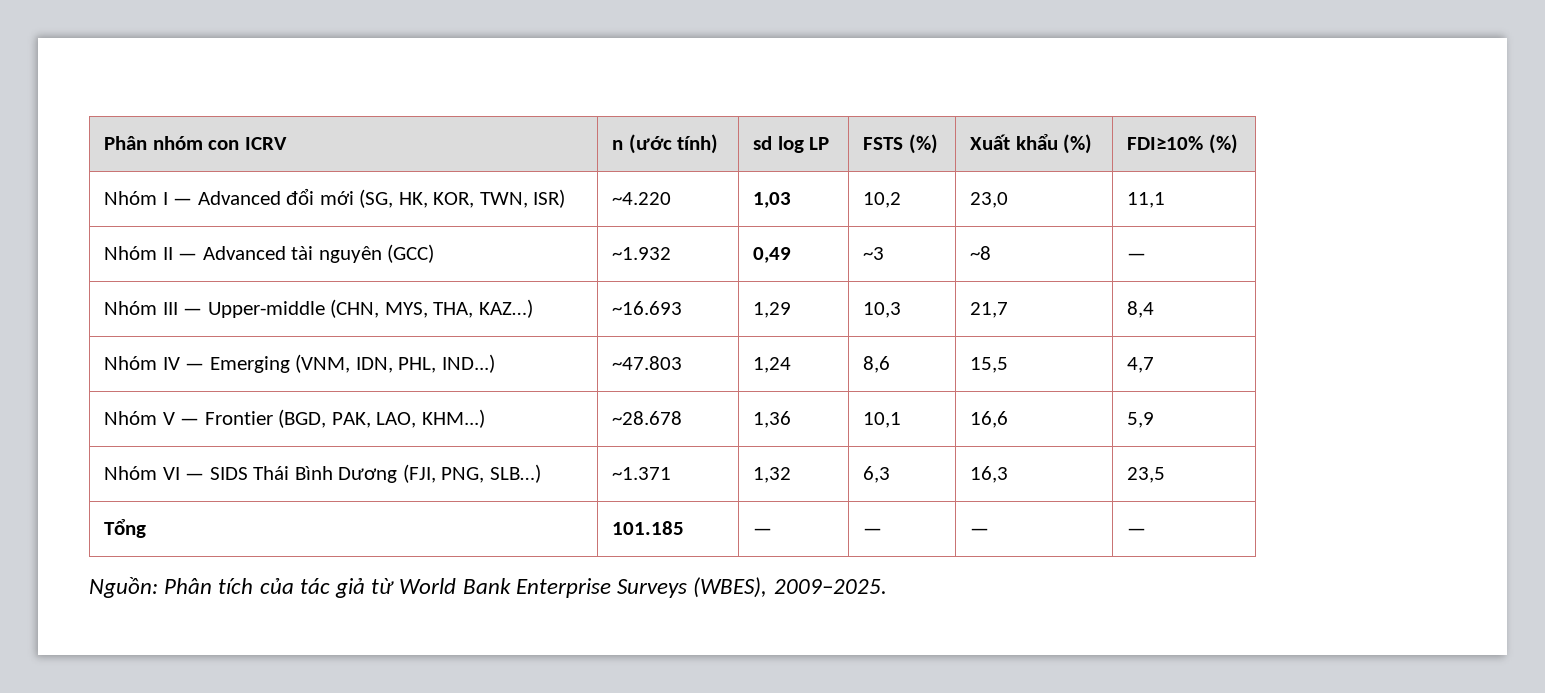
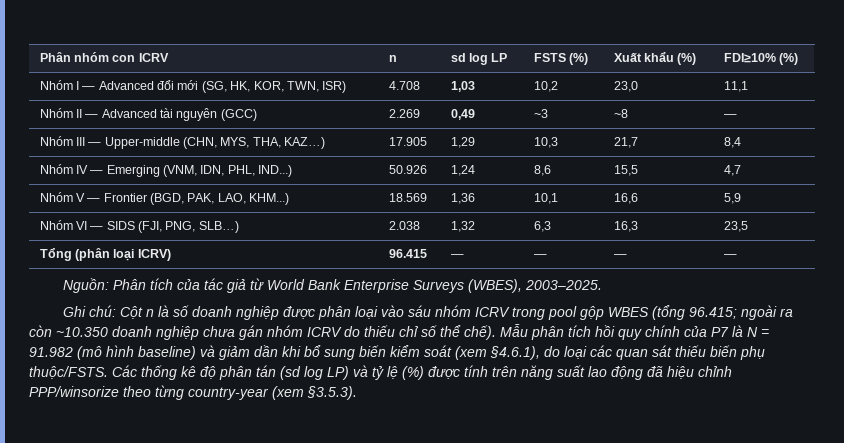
- Phân nhóm con ICRV | n (ước tính) | sd log LP | FSTS (%) | Xuất khẩu (%) | FDI≥10% (%)
+ Phân nhóm con ICRV | n | sd log LP | FSTS (%) | Xuất khẩu (%) | FDI≥10% (%)
- Nhóm I — Advanced đổi mới (SG, HK, KOR, TWN, ISR) | ~4.220 | 1,03 | 10,2 | 23,0 | 11,1
+ Nhóm I — Advanced đổi mới (SG, HK, KOR, TWN, ISR) | 4.708 | 1,03 | 10,2 | 23,0 | 11,1
- Nhóm II — Advanced tài nguyên (GCC) | ~1.932 | 0,49 | ~3 | ~8 | —
+ Nhóm II — Advanced tài nguyên (GCC) | 2.269 | 0,49 | ~3 | ~8 | —
- Nhóm III — Upper-middle (CHN, MYS, THA, KAZ…) | ~16.693 | 1,29 | 10,3 | 21,7 | 8,4
+ Nhóm III — Upper-middle (CHN, MYS, THA, KAZ…) | 17.905 | 1,29 | 10,3 | 21,7 | 8,4
- Nhóm IV — Emerging (VNM, IDN, PHL, IND...) | ~47.803 | 1,24 | 8,6 | 15,5 | 4,7
+ Nhóm IV — Emerging (VNM, IDN, PHL, IND...) | 50.926 | 1,24 | 8,6 | 15,5 | 4,7
- Nhóm V — Frontier (BGD, PAK, LAO, KHM...) | ~28.678 | 1,36 | 10,1 | 16,6 | 5,9
+ Nhóm V — Frontier (BGD, PAK, LAO, KHM...) | 18.569 | 1,36 | 10,1 | 16,6 | 5,9
- Nhóm VI — SIDS Thái Bình Dương (FJI, PNG, SLB…) | ~1.371 | 1,32 | 6,3 | 16,3 | 23,5
+ Nhóm VI — SIDS (FJI, PNG, SLB…) | 2.038 | 1,32 | 6,3 | 16,3 | 23,5
- Tổng | 101.185 | — | — | — | —
+ Tổng (phân loại ICRV) | 96.415 | — | — | — | —
- Nguồn: Phân tích của tác giả từ World Bank Enterprise Surveys (WBES), 2009–2025.
+ Nguồn: Phân tích của tác giả từ World Bank Enterprise Surveys (WBES), 2003–2025.
+ Ghi chú: Cột n là số doanh nghiệp được phân loại vào sáu nhóm ICRV trong pool gộp WBES (tổng 96.415; ngoài ra còn ~10.350 doanh nghiệp chưa gán nhóm ICRV do thiếu chỉ số thể chế). Mẫu phân tích hồi quy chính của P7 là N = 91.982 (mô hình baseline) và giảm dần khi bổ sung biến kiểm soát (xem §4.6.1), do loại các quan sát thiếu biến phụ thuộc/FSTS. Các thống kê độ phân tán (sd log LP) và tỷ lệ (%) được tính trên năng suất lao động đã hiệu chỉnh PPP/winsorize theo từng country-year (xem §3.5.3).

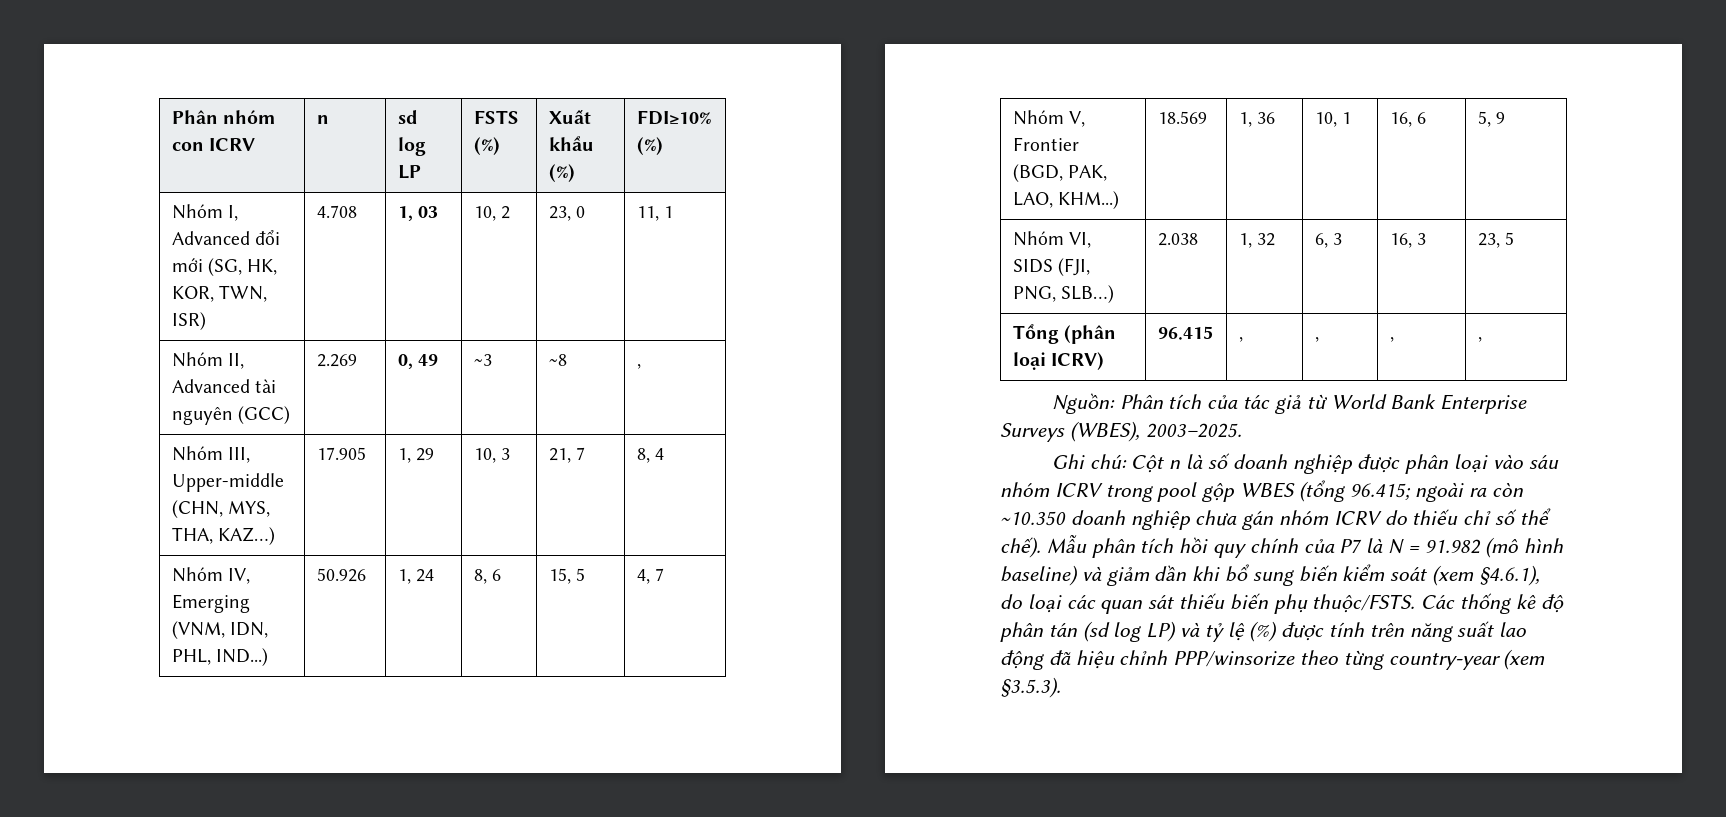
- Nhóm I — Advanced đổi mới (SG, HK, KOR, TWN, ISR) | 4.708 | 1,03 | 10,2 | 23,0 | 11,1
- Nhóm II — Advanced tài nguyên (GCC) | 2.269 | 0,49 | ~3 | ~8 | —
- Nhóm III — Upper-middle (CHN, MYS, THA, KAZ…) | 17.905 | 1,29 | 10,3 | 21,7 | 8,4
- Nhóm IV — Emerging (VNM, IDN, PHL, IND...) | 50.926 | 1,24 | 8,6 | 15,5 | 4,7
- Nhóm V — Frontier (BGD, PAK, LAO, KHM...) | 18.569 | 1,36 | 10,1 | 16,6 | 5,9
- Nhóm VI — SIDS (FJI, PNG, SLB…) | 2.038 | 1,32 | 6,3 | 16,3 | 23,5
+ Nhóm I, Advanced đổi mới (SG, HK, KOR, TWN, ISR) | 4.708 | 1, 03 | 10, 2 | 23, 0 | 11, 1
+ Nhóm II, Advanced tài nguyên (GCC) | 2.269 | 0, 49 | ~3 | ~8 | ,
+ Nhóm III, Upper-middle (CHN, MYS, THA, KAZ…) | 17.905 | 1, 29 | 10, 3 | 21, 7 | 8, 4
+ Nhóm IV, Emerging (VNM, IDN, PHL, IND...) | 50.926 | 1, 24 | 8, 6 | 15, 5 | 4, 7
+ Nhóm V, Frontier (BGD, PAK, LAO, KHM...) | 18.569 | 1, 36 | 10, 1 | 16, 6 | 5, 9
+ Nhóm VI, SIDS (FJI, PNG, SLB…) | 2.038 | 1, 32 | 6, 3 | 16, 3 | 23, 5
- Tổng (phân loại ICRV) | 96.415 | — | — | — | —
+ Tổng (phân loại ICRV) | 96.415 | , | , | , | ,

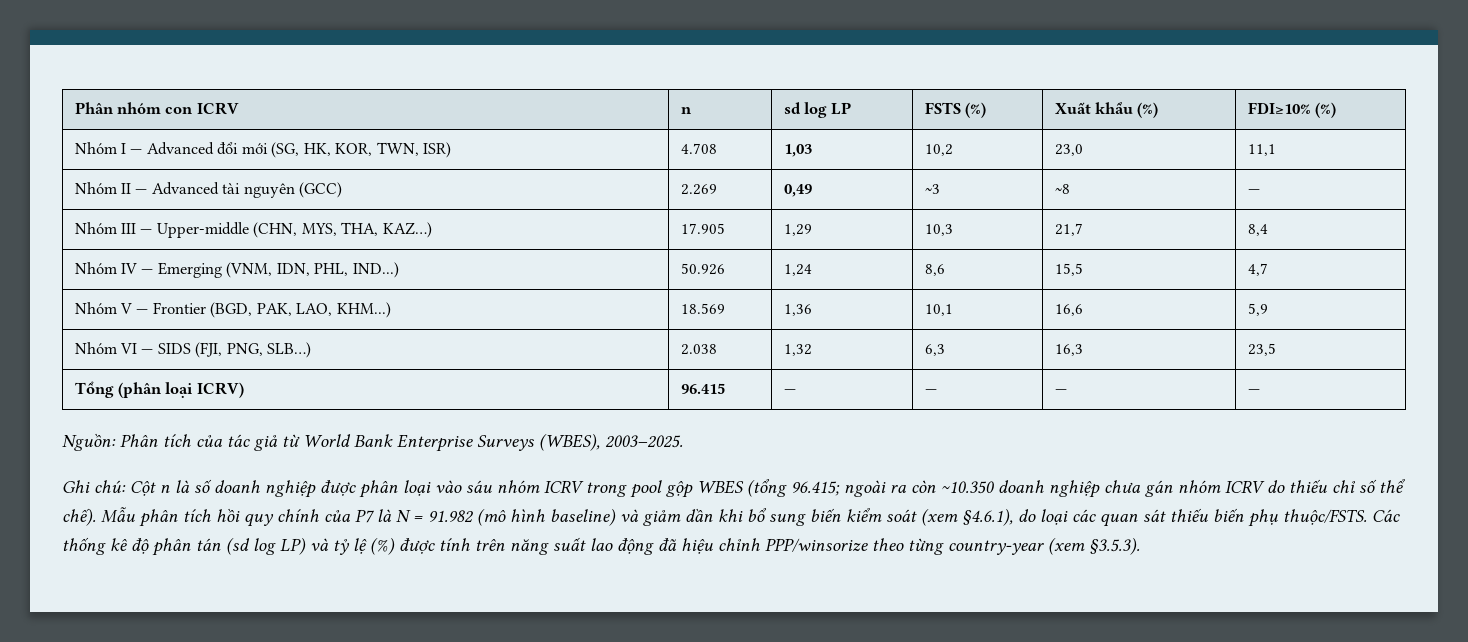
- Nhóm I, Advanced đổi mới (SG, HK, KOR, TWN, ISR) | 4.708 | 1, 03 | 10, 2 | 23, 0 | 11, 1
- Nhóm II, Advanced tài nguyên (GCC) | 2.269 | 0, 49 | ~3 | ~8 | ,
- Nhóm III, Upper-middle (CHN, MYS, THA, KAZ…) | 17.905 | 1, 29 | 10, 3 | 21, 7 | 8, 4
- Nhóm IV, Emerging (VNM, IDN, PHL, IND...) | 50.926 | 1, 24 | 8, 6 | 15, 5 | 4, 7
- Nhóm V, Frontier (BGD, PAK, LAO, KHM...) | 18.569 | 1, 36 | 10, 1 | 16, 6 | 5, 9
- Nhóm VI, SIDS (FJI, PNG, SLB…) | 2.038 | 1, 32 | 6, 3 | 16, 3 | 23, 5
+ Nhóm I — Advanced đổi mới (SG, HK, KOR, TWN, ISR) | 4.708 | 1,03 | 10,2 | 23,0 | 11,1
+ Nhóm II — Advanced tài nguyên (GCC) | 2.269 | 0,49 | ~3 | ~8 | —
+ Nhóm III — Upper-middle (CHN, MYS, THA, KAZ…) | 17.905 | 1,29 | 10,3 | 21,7 | 8,4
+ Nhóm IV — Emerging (VNM, IDN, PHL, IND...) | 50.926 | 1,24 | 8,6 | 15,5 | 4,7
+ Nhóm V — Frontier (BGD, PAK, LAO, KHM...) | 18.569 | 1,36 | 10,1 | 16,6 | 5,9
+ Nhóm VI — SIDS (FJI, PNG, SLB…) | 2.038 | 1,32 | 6,3 | 16,3 | 23,5
- Tổng (phân loại ICRV) | 96.415 | , | , | , | ,
+ Tổng (phân loại ICRV) | 96.415 | — | — | — | —

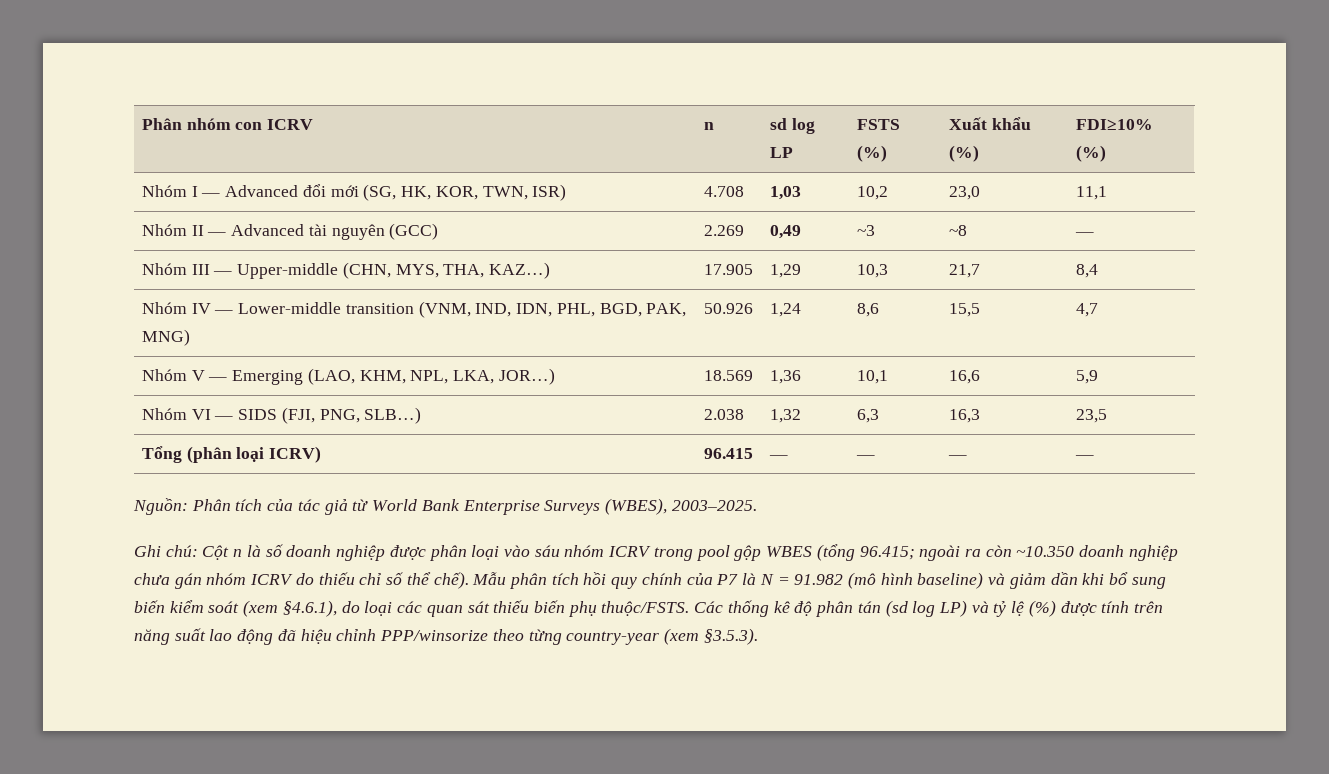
- Nhóm IV — Emerging (VNM, IDN, PHL, IND...) | 50.926 | 1,24 | 8,6 | 15,5 | 4,7
+ Nhóm IV — Lower-middle transition (VNM, IND, IDN, PHL, BGD, PAK, MNG) | 50.926 | 1,24 | 8,6 | 15,5 | 4,7
- Nhóm V — Frontier (BGD, PAK, LAO, KHM...) | 18.569 | 1,36 | 10,1 | 16,6 | 5,9
+ Nhóm V — Emerging (LAO, KHM, NPL, LKA, JOR…) | 18.569 | 1,36 | 10,1 | 16,6 | 5,9

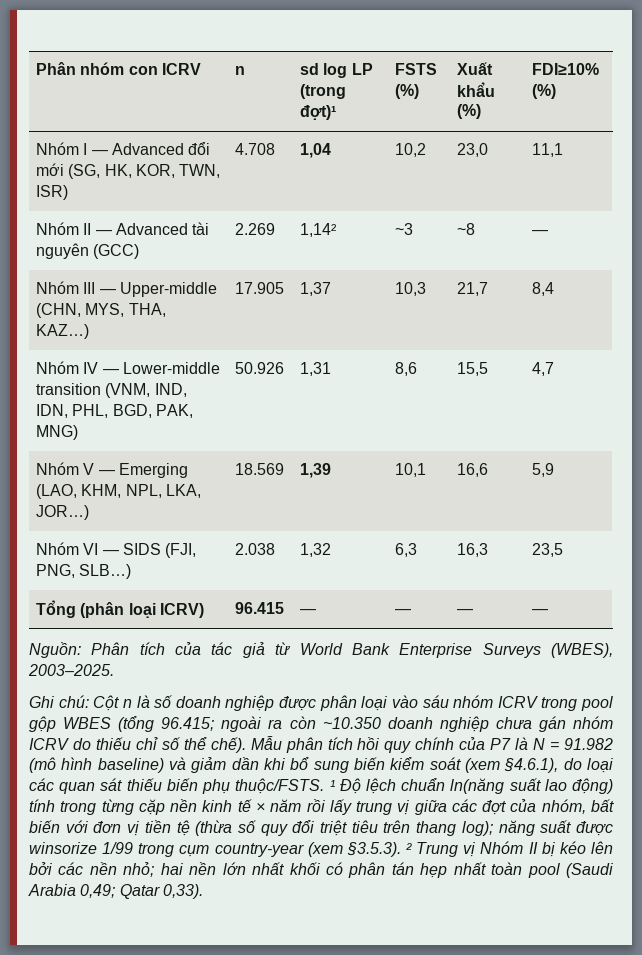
- Phân nhóm con ICRV | n | sd log LP | FSTS (%) | Xuất khẩu (%) | FDI≥10% (%)
+ Phân nhóm con ICRV | n | sd log LP (trong đợt)¹ | FSTS (%) | Xuất khẩu (%) | FDI≥10% (%)
- Nhóm I — Advanced đổi mới (SG, HK, KOR, TWN, ISR) | 4.708 | 1,03 | 10,2 | 23,0 | 11,1
+ Nhóm I — Advanced đổi mới (SG, HK, KOR, TWN, ISR) | 4.708 | 1,04 | 10,2 | 23,0 | 11,1
- Nhóm II — Advanced tài nguyên (GCC) | 2.269 | 0,49 | ~3 | ~8 | —
+ Nhóm II — Advanced tài nguyên (GCC) | 2.269 | 1,14² | ~3 | ~8 | —
- Nhóm III — Upper-middle (CHN, MYS, THA, KAZ…) | 17.905 | 1,29 | 10,3 | 21,7 | 8,4
+ Nhóm III — Upper-middle (CHN, MYS, THA, KAZ…) | 17.905 | 1,37 | 10,3 | 21,7 | 8,4
- Nhóm IV — Lower-middle transition (VNM, IND, IDN, PHL, BGD, PAK, MNG) | 50.926 | 1,24 | 8,6 | 15,5 | 4,7
+ Nhóm IV — Lower-middle transition (VNM, IND, IDN, PHL, BGD, PAK, MNG) | 50.926 | 1,31 | 8,6 | 15,5 | 4,7
- Nhóm V — Emerging (LAO, KHM, NPL, LKA, JOR…) | 18.569 | 1,36 | 10,1 | 16,6 | 5,9
+ Nhóm V — Emerging (LAO, KHM, NPL, LKA, JOR…) | 18.569 | 1,39 | 10,1 | 16,6 | 5,9
- Các thống kê độ phân tán (sd log LP) và tỷ lệ (%) được tính trên năng suất lao động đã hiệu chỉnh PPP/winsorize theo từng country-year (xem §3.5.3).
+ ¹ Độ lệch chuẩn ln(năng suất lao động) tính trong từng cặp nền kinh tế × năm rồi lấy trung vị giữa các đợt của nhóm, bất biến với đơn vị tiền tệ (thừa số quy đổi triệt tiêu trên thang log); năng suất được winsorize 1/99 trong cụm country-year (xem §3.5.3). ² Trung vị Nhóm II bị kéo lên bởi các nền nhỏ; hai nền lớn nhất khối có phân tán hẹp nhất toàn pool (Saudi Arabia 0,49; Qatar 0,33).

